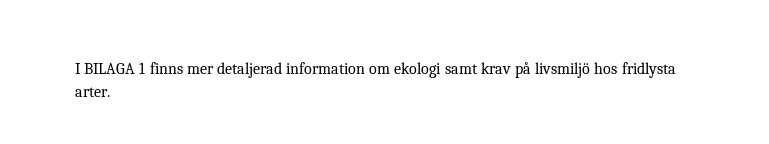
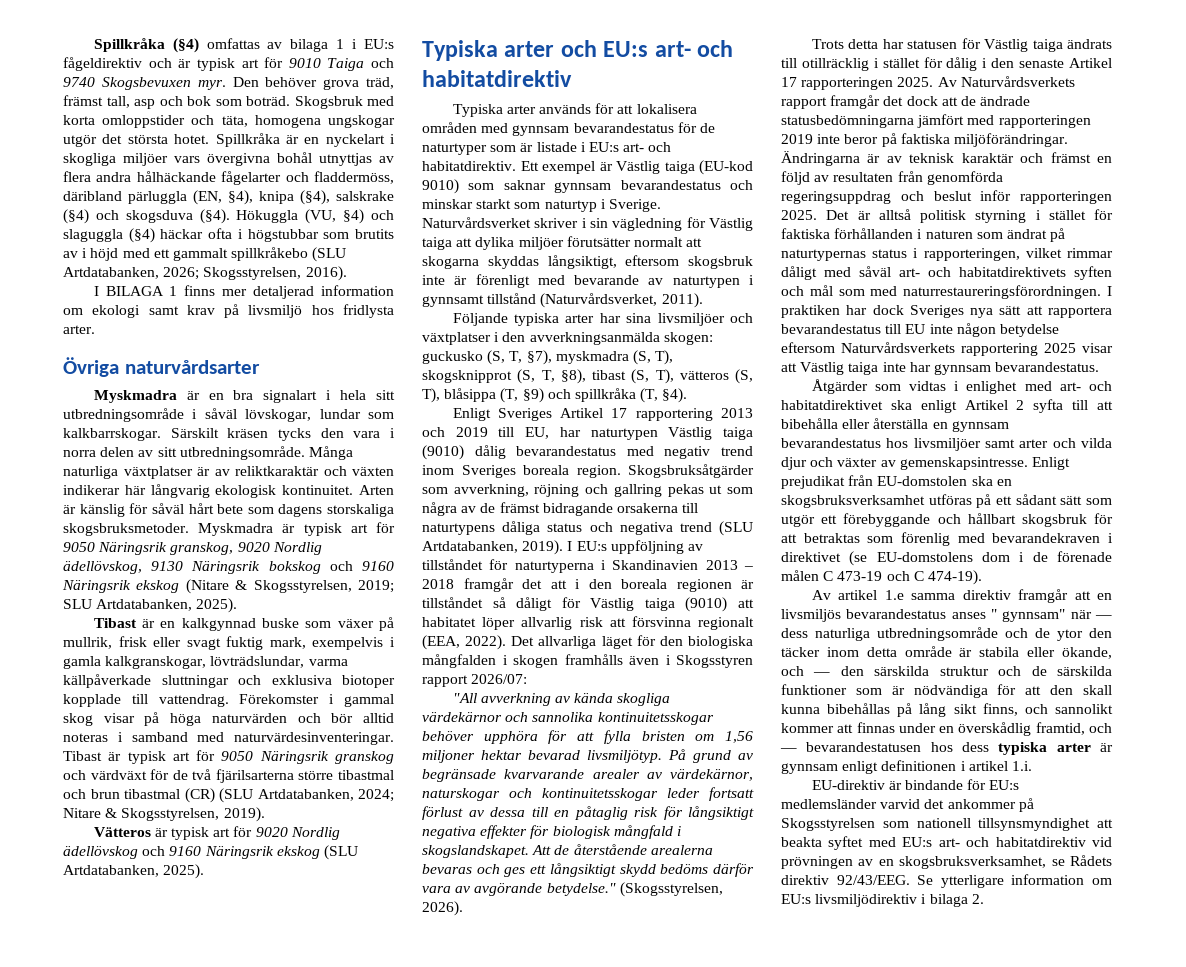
+ Spillkråka (§4) omfattas av bilaga 1 i EU:s fågeldirektiv och är typisk art för 9010 Taiga och 9740 Skogsbevuxen myr. Den behöver grova träd, främst tall, asp och bok som boträd. Skogsbruk med korta omloppstider och täta, homogena ungskogar utgör det största hotet. Spillkråka är en nyckelart i skogliga miljöer vars övergivna bohål utnyttjas av flera andra hålhäckande fågelarter och fladdermöss, däribland pärluggla (EN, §4), knipa (§4), salskrake (§4) och skogsduva (§4). Hökuggla (VU, §4) och slaguggla (§4) häckar ofta i högstubbar som brutits av i höjd med ett gammalt spillkråkebo (SLU Artdatabanken, 2026; Skogsstyrelsen, 2016).
+ Övriga naturvårdsarter
+ Myskmadra är en bra signalart i hela sitt utbredningsområde i såväl lövskogar, lundar som kalkbarrskogar. Särskilt kräsen tycks den vara i norra delen av sitt utbredningsområde. Många naturliga växtplatser är av reliktkaraktär och växten indikerar här långvarig ekologisk kontinuitet. Arten är känslig för såväl hårt bete som dagens storskaliga skogsbruksmetoder. Myskmadra är typisk art för 9050 Näringsrik granskog, 9020 Nordlig ädellövskog, 9130 Näringsrik bokskog och 9160 Näringsrik ekskog (Nitare & Skogsstyrelsen, 2019; SLU Artdatabanken, 2025).
+ Tibast är en kalkgynnad buske som växer på mullrik, frisk eller svagt fuktig mark, exempelvis i gamla kalkgranskogar, lövträdslundar, varma källpåverkade sluttningar och exklusiva biotoper kopplade till vattendrag. Förekomster i gammal skog visar på höga naturvärden och bör alltid noteras i samband med naturvärdesinventeringar. Tibast är typisk art för 9050 Näringsrik granskog och värdväxt för de två fjärilsarterna större tibastmal och brun tibastmal (CR) (SLU Artdatabanken, 2024; Nitare & Skogsstyrelsen, 2019).
+ Vätteros är typisk art för 9020 Nordlig ädellövskog och 9160 Näringsrik ekskog (SLU Artdatabanken, 2025).
+ Typiska arter och EU:s art- och habitatdirektiv
+ Typiska arter används för att lokalisera områden med gynnsam bevarandestatus för de naturtyper som är listade i EU:s art- och habitatdirektiv. Ett exempel är Västlig taiga (EU-kod 9010) som saknar gynnsam bevarandestatus och minskar starkt som naturtyp i Sverige. Naturvårdsverket skriver i sin vägledning för Västlig taiga att dylika miljöer förutsätter normalt att skogarna skyddas långsiktigt, eftersom skogsbruk inte är förenligt med bevarande av naturtypen i gynnsamt tillstånd (Naturvårdsverket, 2011).
+ Följande typiska arter har sina livsmiljöer och växtplatser i den avverkningsanmälda skogen: guckusko (S, T, §7), myskmadra (S, T), skogsknipprot (S, T, §8), tibast (S, T), vätteros (S, T), blåsippa (T, §9) och spillkråka (T, §4).
+ Enligt Sveriges Artikel 17 rapportering 2013 och 2019 till EU, har naturtypen Västlig taiga (9010) dålig bevarandestatus med negativ trend inom Sveriges boreala region. Skogsbruksåtgärder som avverkning, röjning och gallring pekas ut som några av de främst bidragande orsakerna till naturtypens dåliga status och negativa trend (SLU Artdatabanken, 2019). I EU:s uppföljning av tillståndet för naturtyperna i Skandinavien 2013 – 2018 framgår det att i den boreala regionen är tillståndet så dåligt för Västlig taiga (9010) att habitatet löper allvarlig risk att försvinna regionalt (EEA, 2022). Det allvarliga läget för den biologiska mångfalden i skogen framhålls även i Skogsstyren rapport 2026/07:
+ "All avverkning av kända skogliga värdekärnor och sannolika kontinuitetsskogar behöver upphöra för att fylla bristen om 1,56 miljoner hektar bevarad livsmiljötyp. På grund av begränsade kvarvarande arealer av värdekärnor, naturskogar och kontinuitetsskogar leder fortsatt förlust av dessa till en påtaglig risk för långsiktigt negativa effekter för biologisk mångfald i skogslandskapet. Att de återstående arealerna bevaras och ges ett långsiktigt skydd bedöms därför vara av avgörande betydelse." (Skogsstyrelsen, 2026).
+ Trots detta har statusen för Västlig taiga ändrats till otillräcklig i stället för dålig i den senaste Artikel 17 rapporteringen 2025. Av Naturvårdsverkets rapport framgår det dock att de ändrade statusbedömningarna jämfört med rapporteringen 2019 inte beror på faktiska miljöförändringar. Ändringarna är av teknisk karaktär och främst en följd av resultaten från genomförda regeringsuppdrag och beslut inför rapporteringen 2025. Det är alltså politisk styrning i stället för faktiska förhållanden i naturen som ändrat på naturtypernas status i rapporteringen, vilket rimmar dåligt med såväl art- och habitatdirektivets syften och mål som med naturrestaureringsförordningen. I praktiken har dock Sveriges nya sätt att rapportera bevarandestatus till EU inte någon betydelse eftersom Naturvårdsverkets rapportering 2025 visar att Västlig taiga inte har gynnsam bevarandestatus.
+ Åtgärder som vidtas i enlighet med art- och habitatdirektivet ska enligt Artikel 2 syfta till att bibehålla eller återställa en gynnsam bevarandestatus hos livsmiljöer samt arter och vilda djur och växter av gemenskapsintresse. Enligt prejudikat från EU-domstolen ska en skogsbruksverksamhet utföras på ett sådant sätt som utgör ett förebyggande och hållbart skogsbruk för att betraktas som förenlig med bevarandekraven i direktivet (se EU-domstolens dom i de förenade målen C 473-19 och C 474-19).
+ Av artikel 1.e samma direktiv framgår att en livsmiljös bevarandestatus anses " gynnsam" när — dess naturliga utbredningsområde och de ytor den täcker inom detta område är stabila eller ökande, och — den särskilda struktur och de särskilda funktioner som är nödvändiga för att den skall kunna bibehållas på lång sikt finns, och sannolikt kommer att finnas under en överskådlig framtid, och — bevarandestatusen hos dess typiska arter är gynnsam enligt definitionen i artikel 1.i.
+ EU-direktiv är bindande för EU:s medlemsländer varvid det ankommer på Skogsstyrelsen som nationell tillsynsmyndighet att beakta syftet med EU:s art- och habitatdirektiv vid prövningen av en skogsbruksverksamhet, se Rådets direktiv 92/43/EEG. Se ytterligare information om EU:s livsmiljödirektiv i bilaga 2.

